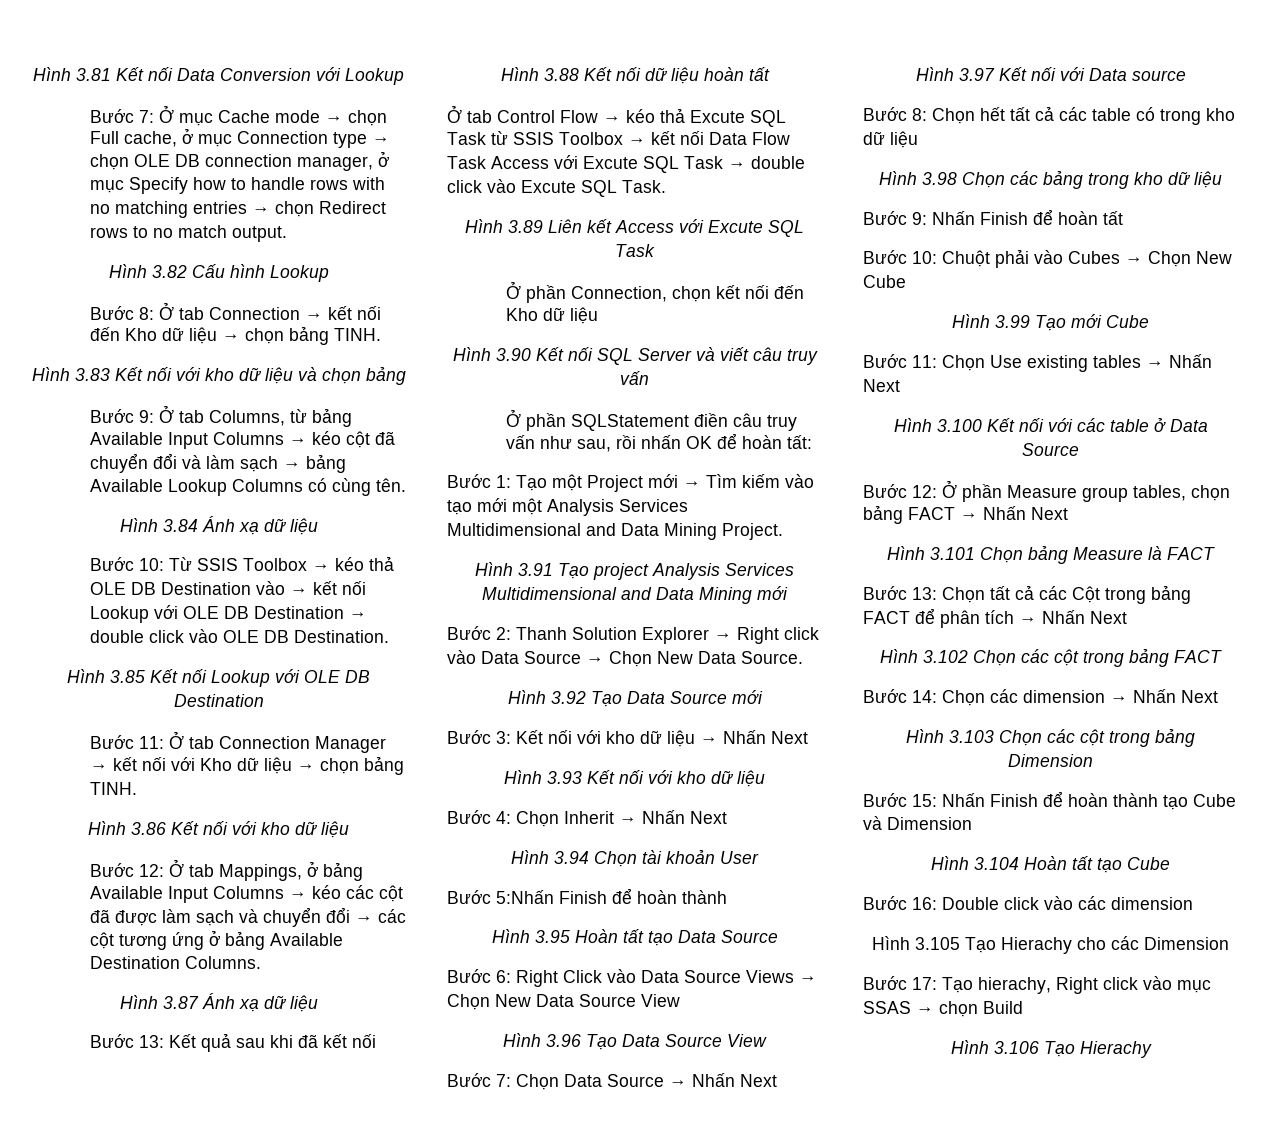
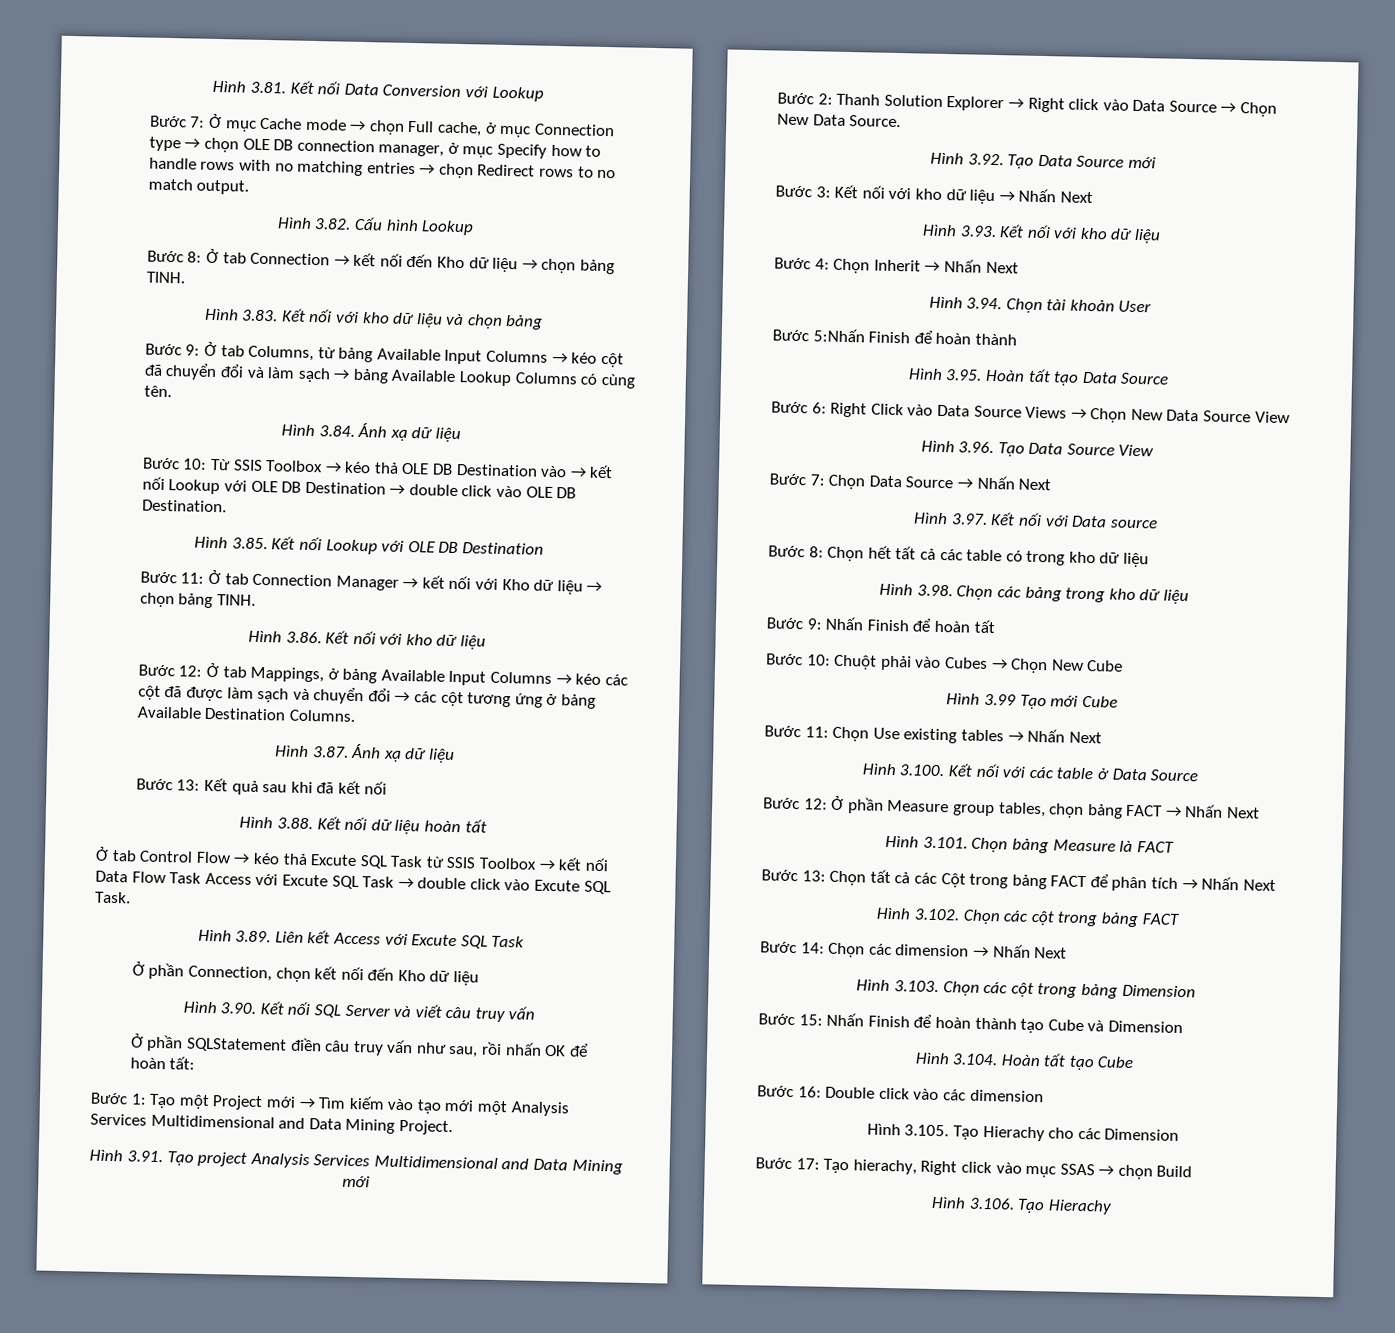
- Hình 3.81 Kết nối Data Conversion với Lookup
+ Hình 3.81. Kết nối Data Conversion với Lookup
- Hình 3.82 Cấu hình Lookup
+ Hình 3.82. Cấu hình Lookup
- Hình 3.83 Kết nối với kho dữ liệu và chọn bảng
+ Hình 3.83. Kết nối với kho dữ liệu và chọn bảng
- Hình 3.84 Ánh xạ dữ liệu
+ Hình 3.84. Ánh xạ dữ liệu
- Hình 3.85 Kết nối Lookup với OLE DB Destination
+ Hình 3.85. Kết nối Lookup với OLE DB Destination
- Hình 3.86 Kết nối với kho dữ liệu
+ Hình 3.86. Kết nối với kho dữ liệu
- Hình 3.87 Ánh xạ dữ liệu
+ Hình 3.87. Ánh xạ dữ liệu
- Hình 3.88 Kết nối dữ liệu hoàn tất
+ Hình 3.88. Kết nối dữ liệu hoàn tất
- Hình 3.89 Liên kết Access với Excute SQL Task
+ Hình 3.89. Liên kết Access với Excute SQL Task
- Hình 3.90 Kết nối SQL Server và viết câu truy vấn
+ Hình 3.90. Kết nối SQL Server và viết câu truy vấn
- Hình 3.91 Tạo project Analysis Services Multidimensional and Data Mining mới
+ Hình 3.91. Tạo project Analysis Services Multidimensional and Data Mining mới
- Hình 3.92 Tạo Data Source mới
+ Hình 3.92. Tạo Data Source mới
- Hình 3.93 Kết nối với kho dữ liệu
+ Hình 3.93. Kết nối với kho dữ liệu
- Hình 3.94 Chọn tài khoản User
+ Hình 3.94. Chọn tài khoản User
- Hình 3.95 Hoàn tất tạo Data Source
+ Hình 3.95. Hoàn tất tạo Data Source
- Hình 3.96 Tạo Data Source View
+ Hình 3.96. Tạo Data Source View
- Hình 3.97 Kết nối với Data source
+ Hình 3.97. Kết nối với Data source
- Hình 3.98 Chọn các bảng trong kho dữ liệu
+ Hình 3.98. Chọn các bảng trong kho dữ liệu
- Hình 3.100 Kết nối với các table ở Data Source
+ Hình 3.100. Kết nối với các table ở Data Source
- Hình 3.101 Chọn bảng Measure là FACT
+ Hình 3.101. Chọn bảng Measure là FACT
- Hình 3.102 Chọn các cột trong bảng FACT
+ Hình 3.102. Chọn các cột trong bảng FACT
- Hình 3.103 Chọn các cột trong bảng Dimension
+ Hình 3.103. Chọn các cột trong bảng Dimension
- Hình 3.104 Hoàn tất tạo Cube
+ Hình 3.104. Hoàn tất tạo Cube
- Hình 3.105 Tạo Hierachy cho các Dimension
+ Hình 3.105. Tạo Hierachy cho các Dimension
- Hình 3.106 Tạo Hierachy
+ Hình 3.106. Tạo Hierachy

